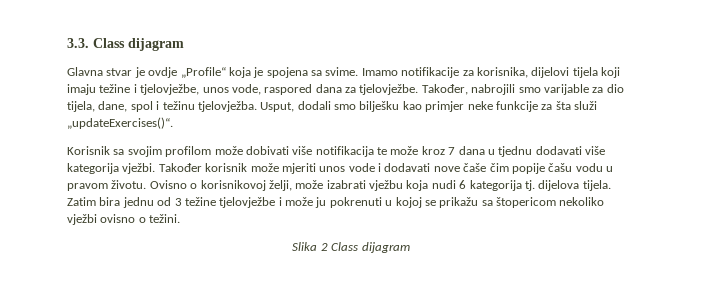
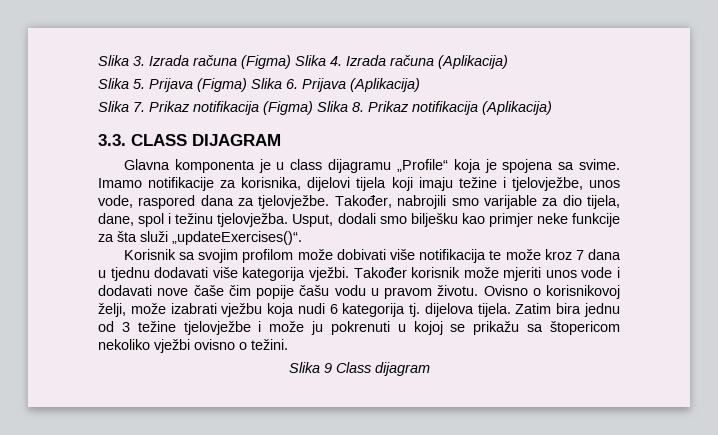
- 3.3. Class dijagram
- Glavna stvar je ovdje „Profile“ koja je spojena sa svime.
+ Slika 3. Izrada računa (Figma) Slika 4. Izrada računa (Aplikacija)
+ Slika 5. Prijava (Figma) Slika 6. Prijava (Aplikacija)
+ Slika 7. Prikaz notifikacija (Figma) Slika 8. Prikaz notifikacija (Aplikacija)
+ 3.3. CLASS DIJAGRAM
+ Glavna komponenta je u class dijagramu „Profile“ koja je spojena sa svime.
- Slika 2 Class dijagram
+ Slika 9 Class dijagram

